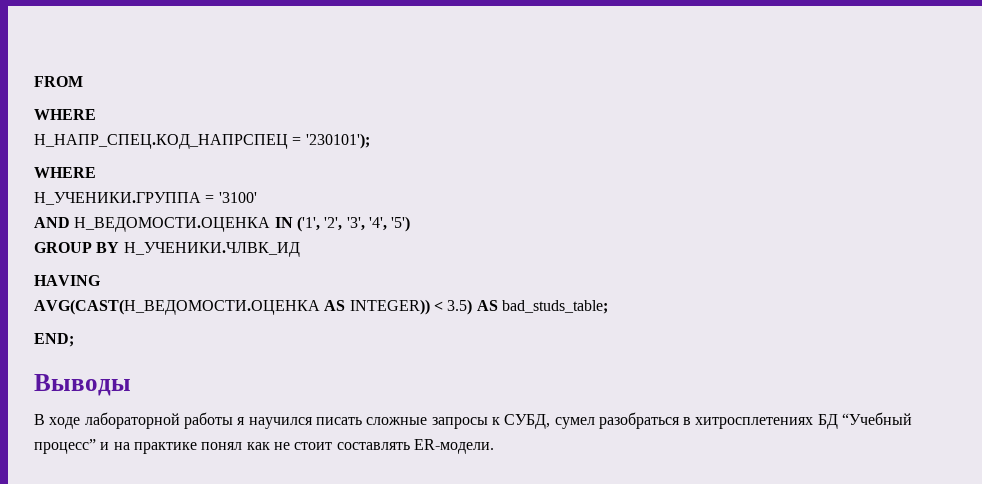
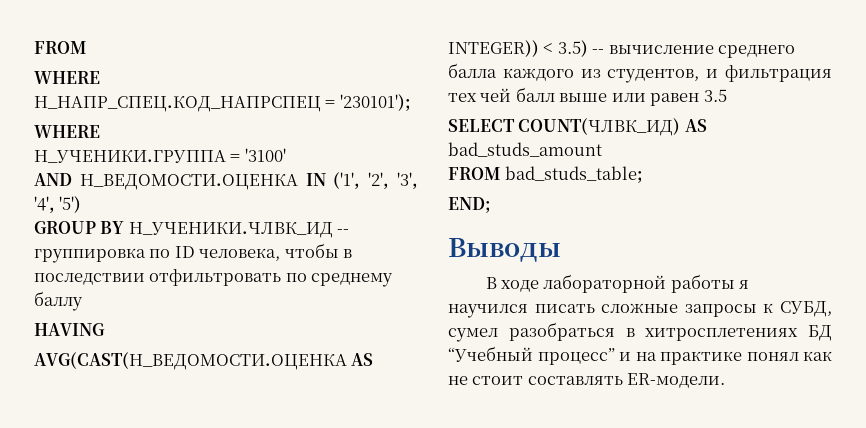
- GROUP BY Н_УЧЕНИКИ.ЧЛВК_ИД
+ GROUP BY Н_УЧЕНИКИ.ЧЛВК_ИД -- группировка по ID человека, чтобы в последствии отфильтровать по среднему баллу
- AVG(CAST(Н_ВЕДОМОСТИ.ОЦЕНКА AS INTEGER)) < 3.5) AS bad_studs_table;
+ AVG(CAST(Н_ВЕДОМОСТИ.ОЦЕНКА AS INTEGER)) < 3.5) -- вычисление среднего балла каждого из студентов, и фильтрация тех чей балл выше или равен 3.5
+ SELECT COUNT(ЧЛВК_ИД) AS bad_studs_amount
+ FROM bad_studs_table;

